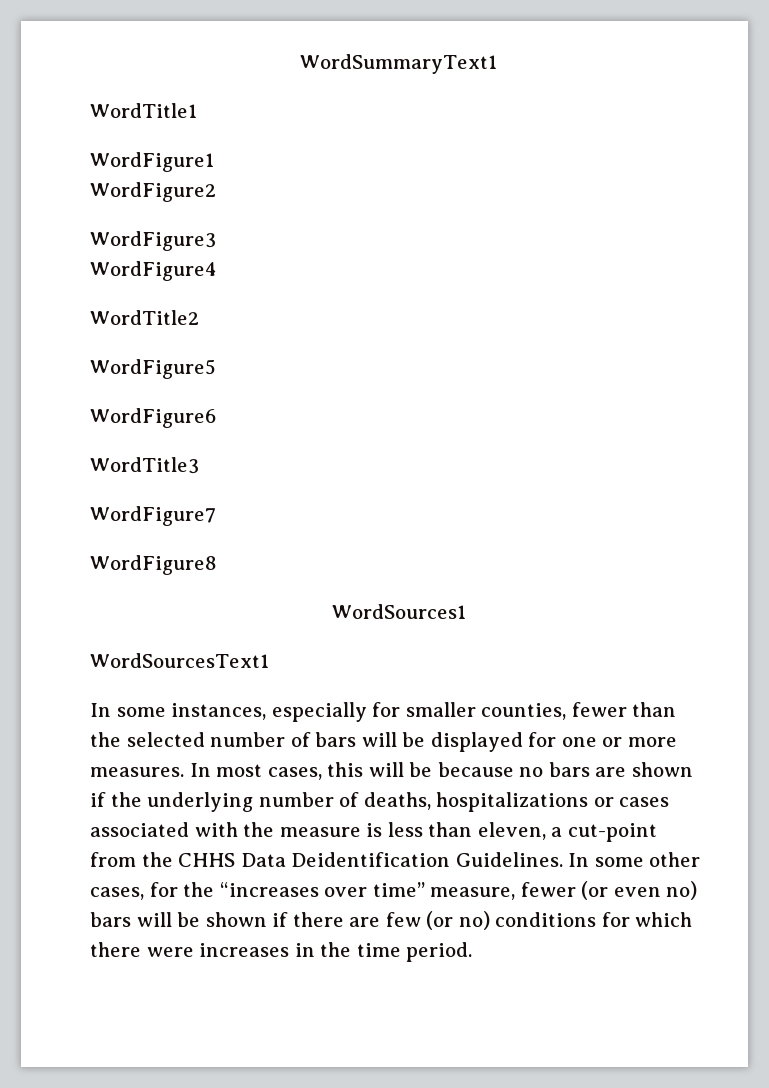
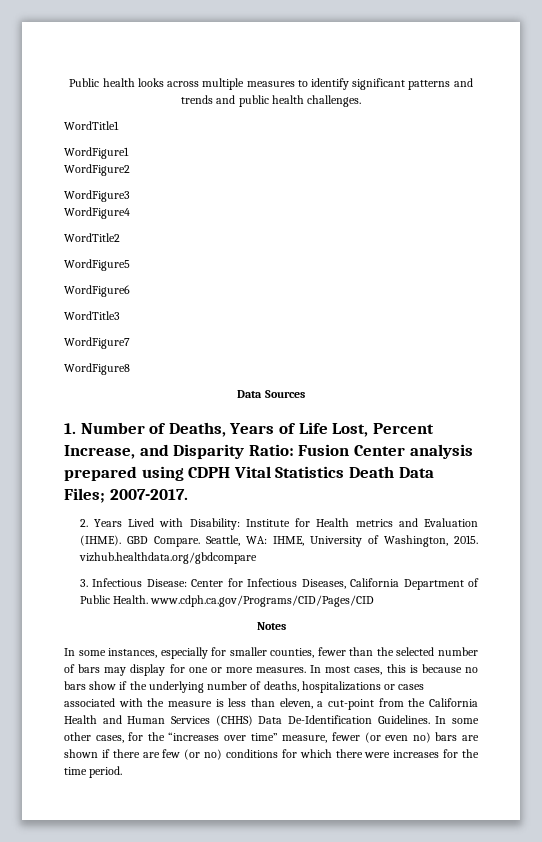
- WordSummaryText1
+ Public health looks across multiple measures to identify significant patterns and trends and public health challenges.
- WordSources1
- WordSourcesText1
+ Data Sources
+ 1. Number of Deaths, Years of Life Lost, Percent Increase, and Disparity Ratio: Fusion Center analysis prepared using CDPH Vital Statistics Death Data Files; 2007-2017.
+ 2. Years Lived with Disability: Institute for Health metrics and Evaluation (IHME). GBD Compare. Seattle, WA: IHME, University of Washington, 2015. vizhub.healthdata.org/gbdcompare
+ 3. Infectious Disease: Center for Infectious Diseases, California Department of Public Health. www.cdph.ca.gov/Programs/CID/Pages/CID
+ Notes
- In some instances, especially for smaller counties, fewer than the selected number of bars will be displayed for one or more measures.
+ In some instances, especially for smaller counties, fewer than the selected number of bars may display for one or more measures.
- In most cases, this will be because no bars are shown if the underlying number of deaths, hospitalizations or cases associated with the measure is less than eleven, a cut-point from the CHHS Data Deidentification Guidelines.
+ In most cases, this is because no bars show if the underlying number of deaths, hospitalizations or cases associated with the measure is less than eleven, a cut-point from the California Health and Human Services (CHHS) Data De-Identification Guidelines.
- In some other cases, for the “increases over time” measure, fewer (or even no) bars will be shown if there are few (or no) conditions for which there were increases in the time period.
+ In some other cases, for the “increases over time” measure, fewer (or even no) bars are shown if there are few (or no) conditions for which there were increases for the time period.

